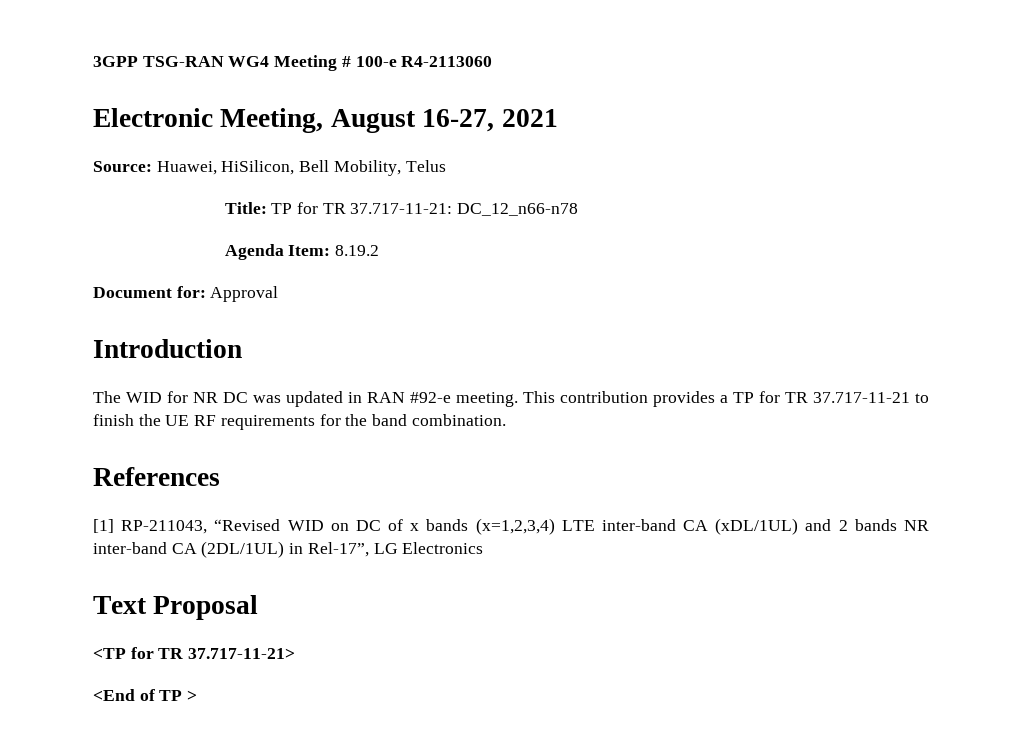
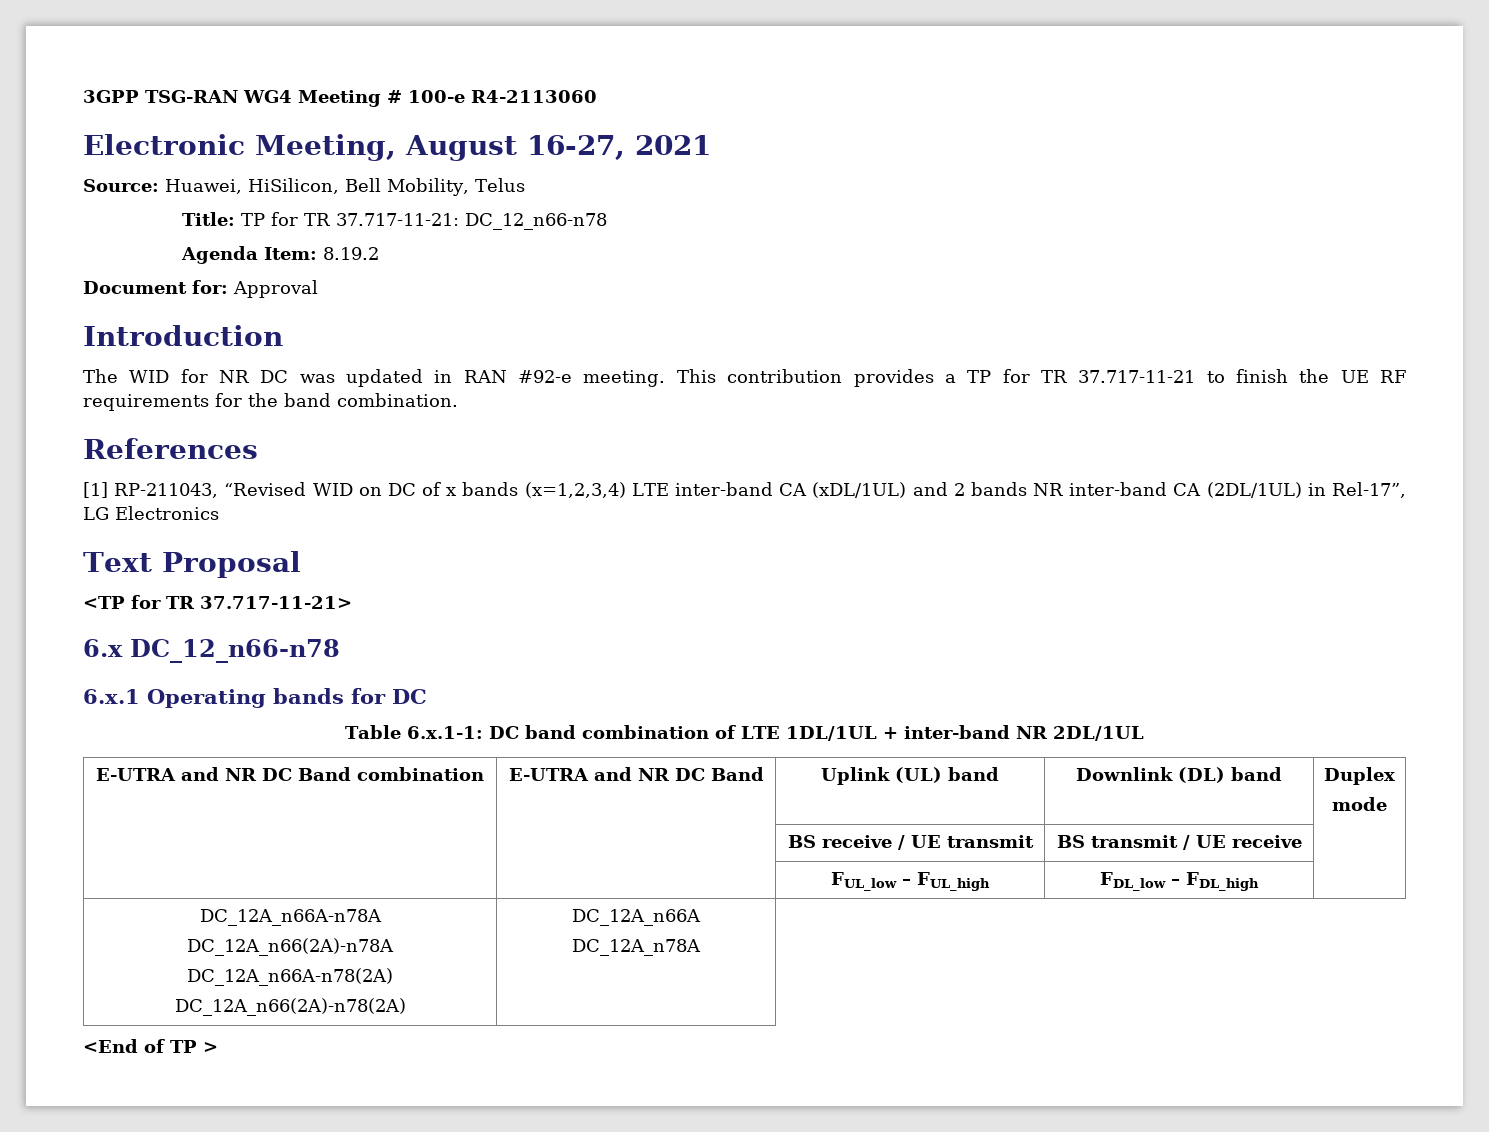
+ 6.x DC_12_n66-n78
+ 6.x.1 Operating bands for DC
+ Table 6.x.1-1: DC band combination of LTE 1DL/1UL + inter-band NR 2DL/1UL
+ E-UTRA and NR DC Band combination | E-UTRA and NR DC Band | Uplink (UL) band | Downlink (DL) band | Duplex
+ mode
+ | | BS receive / UE transmit | BS transmit / UE receive |
+ | | FUL_low – FUL_high | FDL_low – FDL_high |
+ DC_12A_n66A-n78A
+ DC_12A_n66(2A)-n78A
+ DC_12A_n66A-n78(2A)
+ DC_12A_n66(2A)-n78(2A) | DC_12A_n66A
+ DC_12A_n78A

